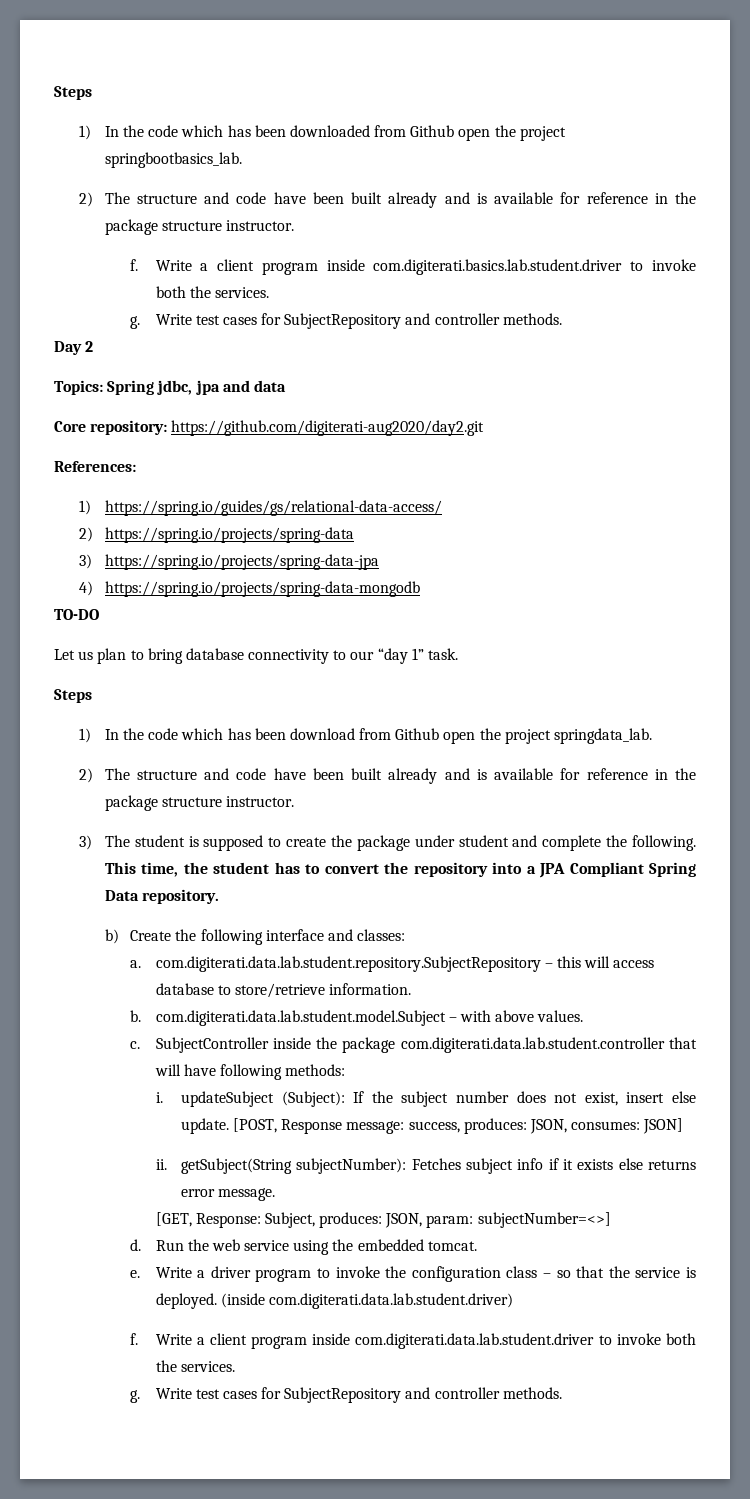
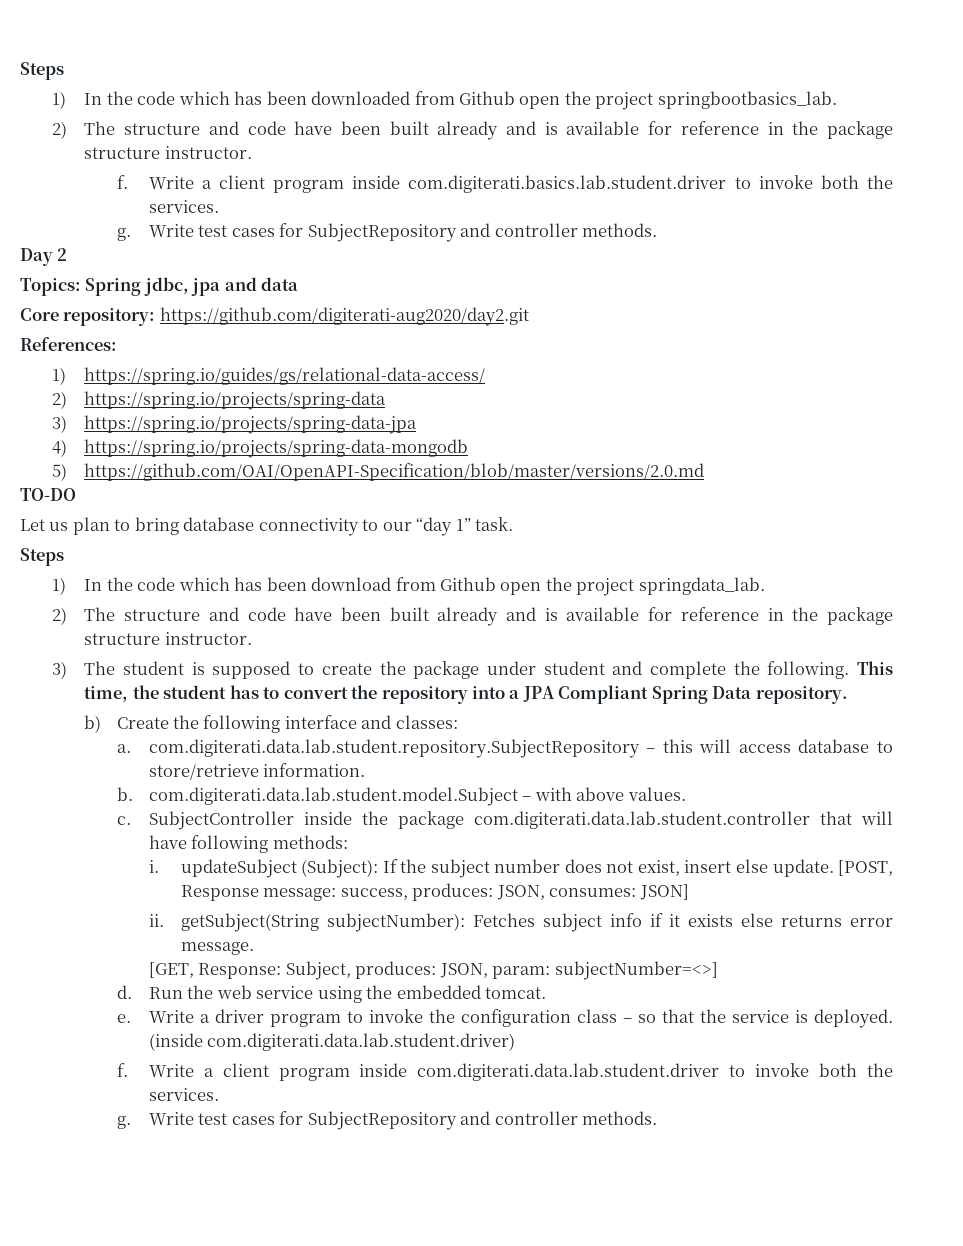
+ 5) https://github.com/OAI/OpenAPI-Specification/blob/master/versions/2.0.md

